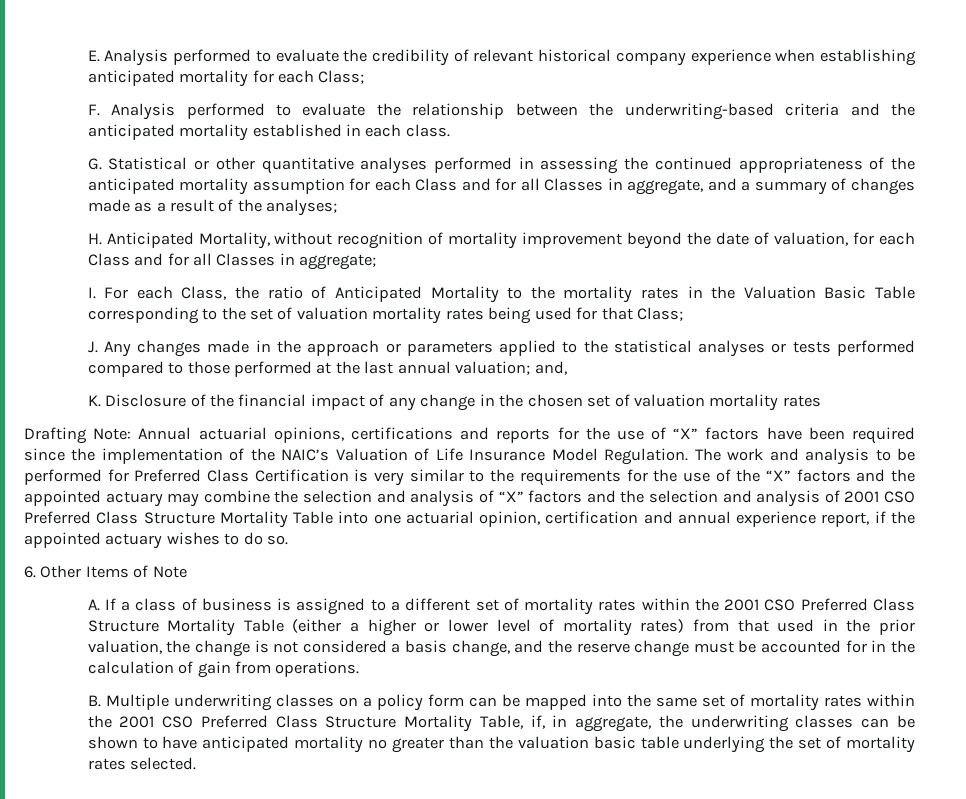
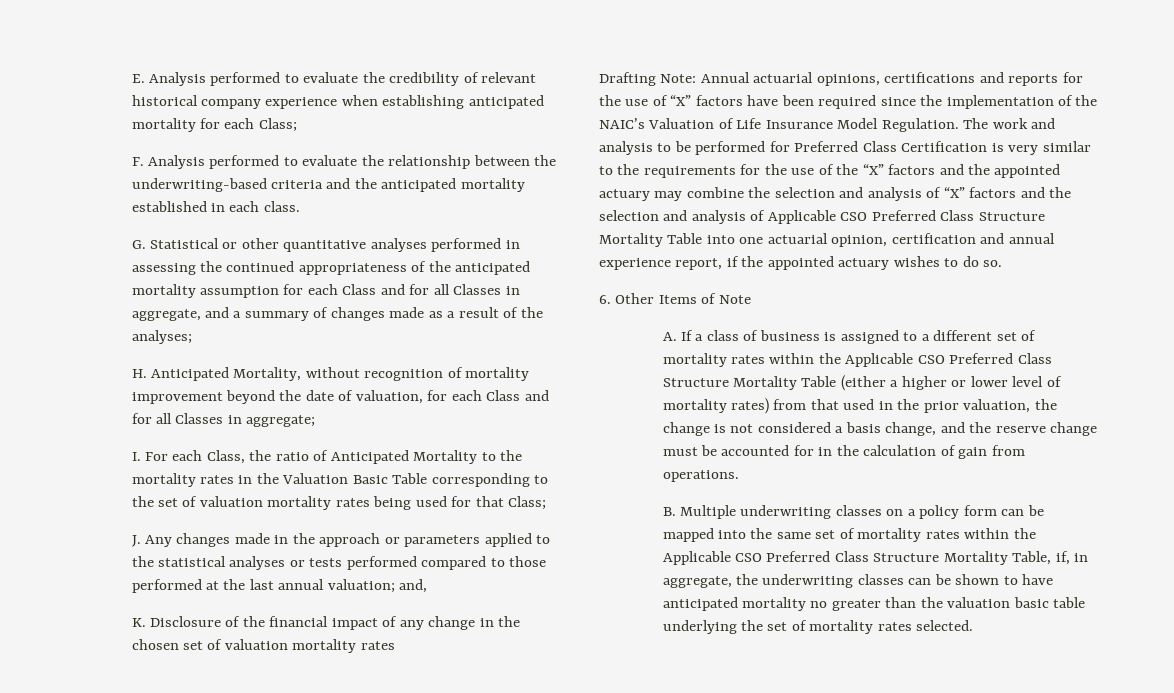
- The work and analysis to be performed for Preferred Class Certification is very similar to the requirements for the use of the “X” factors and the appointed actuary may combine the selection and analysis of “X” factors and the selection and analysis of 2001 CSO Preferred Class Structure Mortality Table into one actuarial opinion, certification and annual experience report, if the appointed actuary wishes to do so.
+ The work and analysis to be performed for Preferred Class Certification is very similar to the requirements for the use of the “X” factors and the appointed actuary may combine the selection and analysis of “X” factors and the selection and analysis of Applicable CSO Preferred Class Structure Mortality Table into one actuarial opinion, certification and annual experience report, if the appointed actuary wishes to do so.
- A. If a class of business is assigned to a different set of mortality rates within the 2001 CSO Preferred Class Structure Mortality Table (either a higher or lower level of mortality rates) from that used in the prior valuation, the change is not considered a basis change, and the reserve change must be accounted for in the calculation of gain from operations.
+ A. If a class of business is assigned to a different set of mortality rates within the Applicable CSO Preferred Class Structure Mortality Table (either a higher or lower level of mortality rates) from that used in the prior valuation, the change is not considered a basis change, and the reserve change must be accounted for in the calculation of gain from operations.
- B. Multiple underwriting classes on a policy form can be mapped into the same set of mortality rates within the 2001 CSO Preferred Class Structure Mortality Table, if, in aggregate, the underwriting classes can be shown to have anticipated mortality no greater than the valuation basic table underlying the set of mortality rates selected.
+ B. Multiple underwriting classes on a policy form can be mapped into the same set of mortality rates within the Applicable CSO Preferred Class Structure Mortality Table, if, in aggregate, the underwriting classes can be shown to have anticipated mortality no greater than the valuation basic table underlying the set of mortality rates selected.

